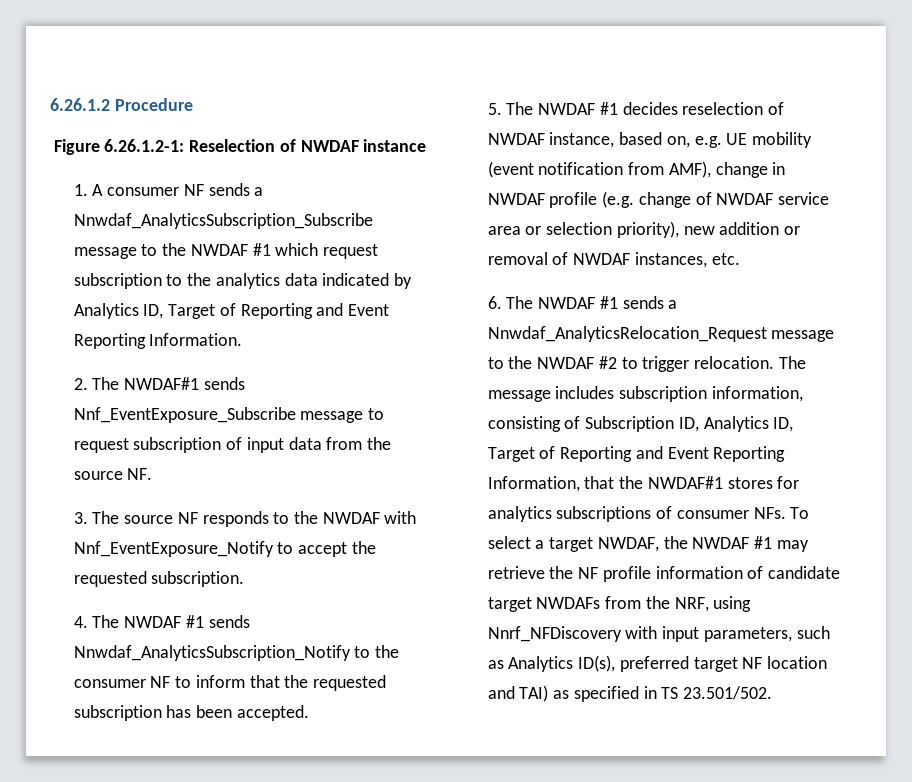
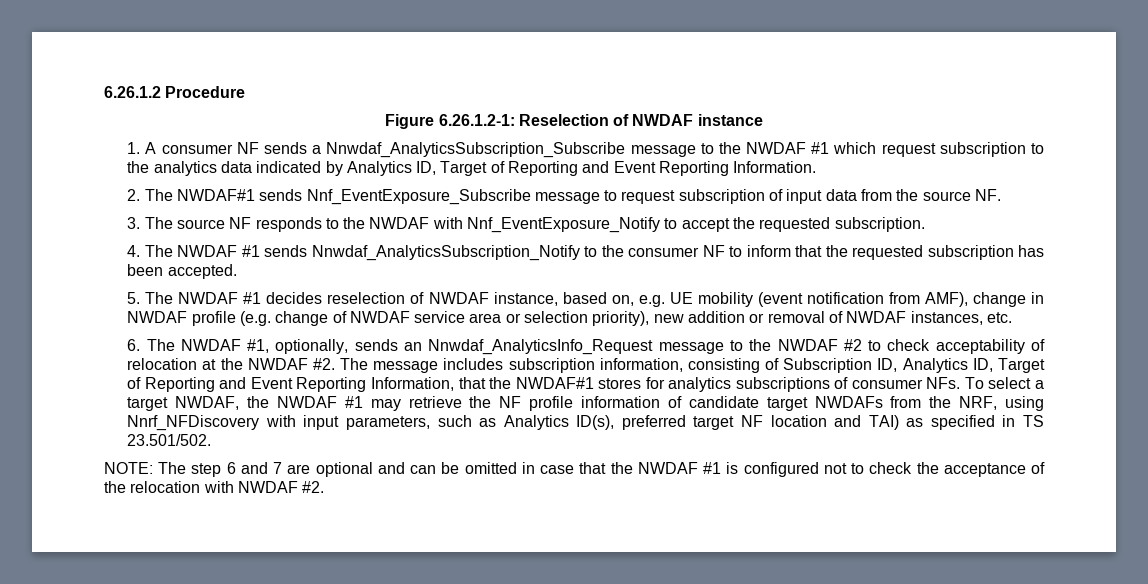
- 6. The NWDAF #1 sends a Nnwdaf_AnalyticsRelocation_Request message to the NWDAF #2 to trigger relocation.
+ 6. The NWDAF #1, optionally, sends an Nnwdaf_AnalyticsInfo_Request message to the NWDAF #2 to check acceptability of relocation at the NWDAF #2.
+ NOTE: The step 6 and 7 are optional and can be omitted in case that the NWDAF #1 is configured not to check the acceptance of the relocation with NWDAF #2.

